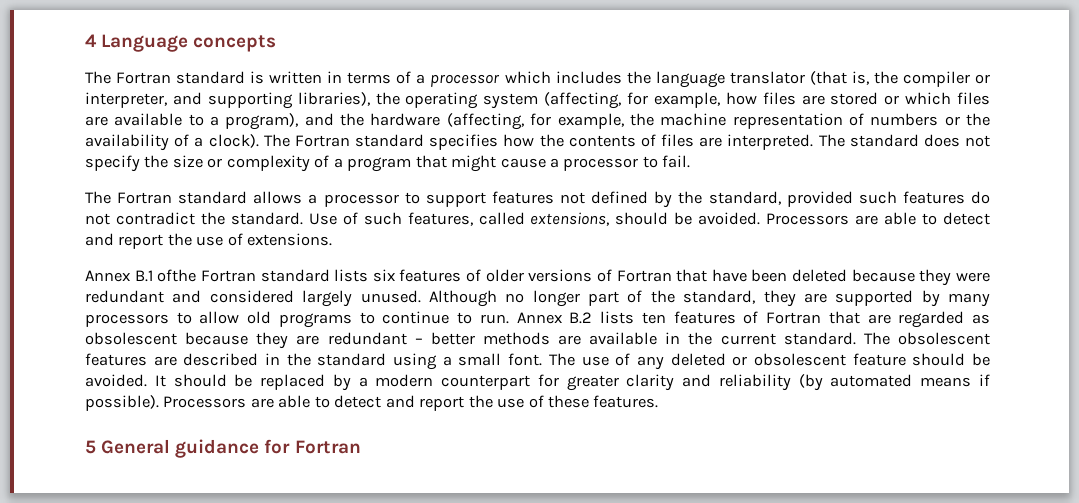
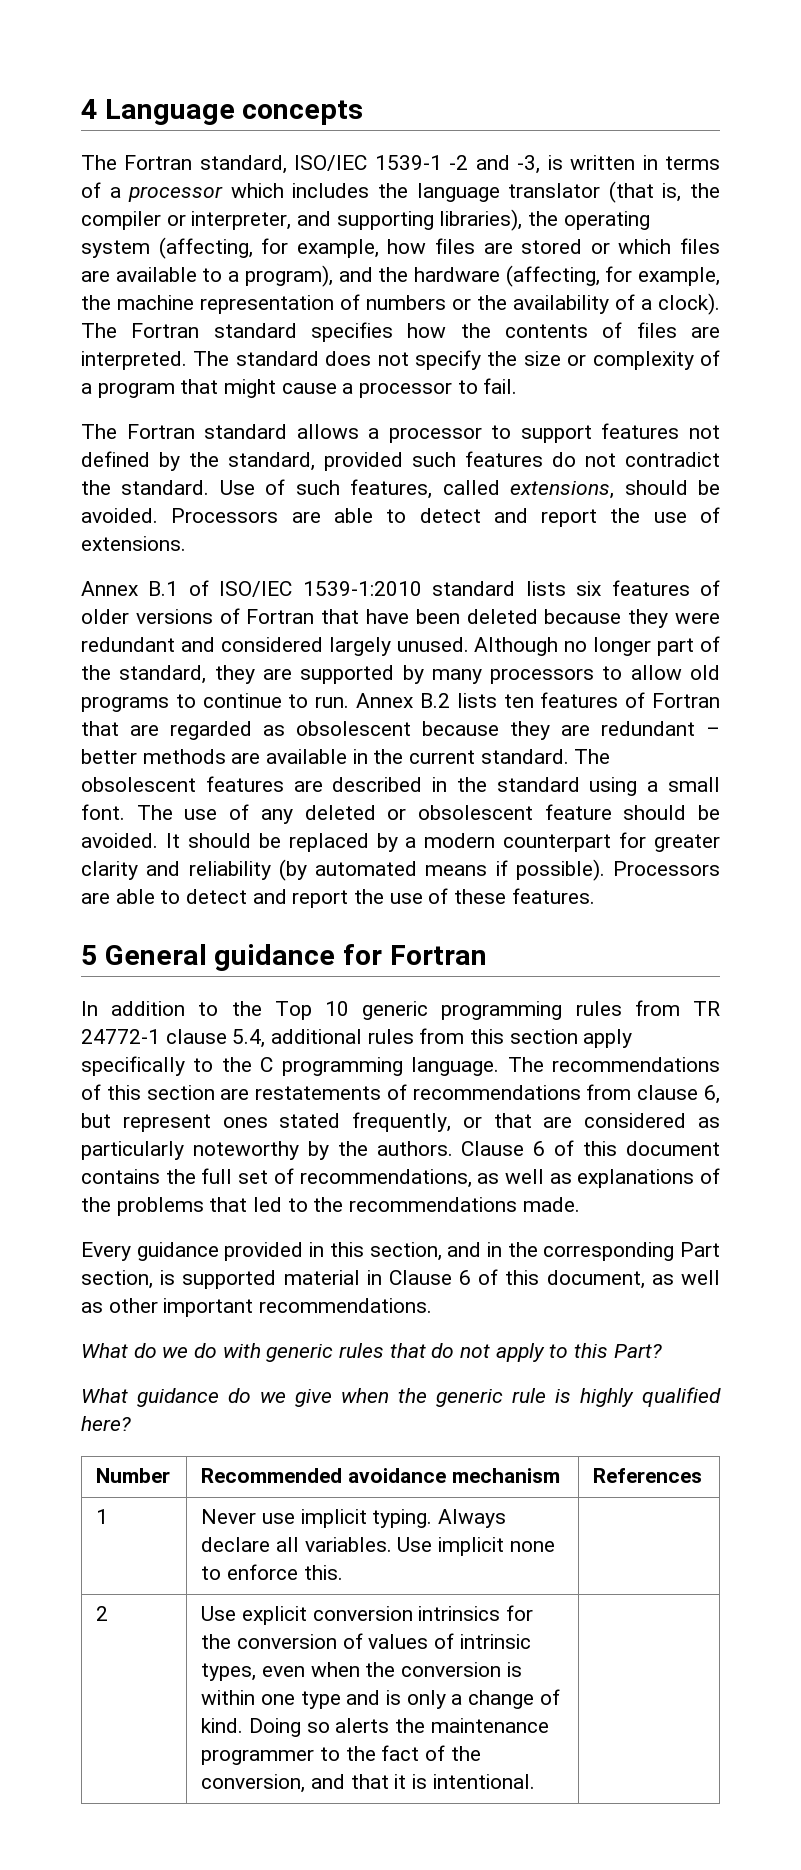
- The Fortran standard is written in terms of a processor which includes the language translator (that is, the compiler or interpreter, and supporting libraries), the operating system (affecting, for example, how files are stored or which files are available to a program), and the hardware (affecting, for example, the machine representation of numbers or the availability of a clock).
+ The Fortran standard, ISO/IEC 1539-1 -2 and -3, is written in terms of a processor which includes the language translator (that is, the compiler or interpreter, and supporting libraries), the operating system (affecting, for example, how files are stored or which files are available to a program), and the hardware (affecting, for example, the machine representation of numbers or the availability of a clock).
- Annex B.1 ofthe Fortran standard lists six features of older versions of Fortran that have been deleted because they were redundant and considered largely unused.
+ Annex B.1 of ISO/IEC 1539-1:2010 standard lists six features of older versions of Fortran that have been deleted because they were redundant and considered largely unused.
+ In addition to the Top 10 generic programming rules from TR 24772-1 clause 5.4, additional rules from this section apply specifically to the C programming language. The recommendations of this section are restatements of recommendations from clause 6, but represent ones stated frequently, or that are considered as particularly noteworthy by the authors. Clause 6 of this document contains the full set of recommendations, as well as explanations of the problems that led to the recommendations made.
+ Every guidance provided in this section, and in the corresponding Part section, is supported material in Clause 6 of this document, as well as other important recommendations.
+ What do we do with generic rules that do not apply to this Part?
+ What guidance do we give when the generic rule is highly qualified here?
+ Number | Recommended avoidance mechanism | References
+ 1 | Never use implicit typing. Always declare all variables. Use implicit none to enforce this. |
+ 2 | Use explicit conversion intrinsics for the conversion of values of intrinsic types, even when the conversion is within one type and is only a change of kind. Doing so alerts the maintenance programmer to the fact of the conversion, and that it is intentional.

